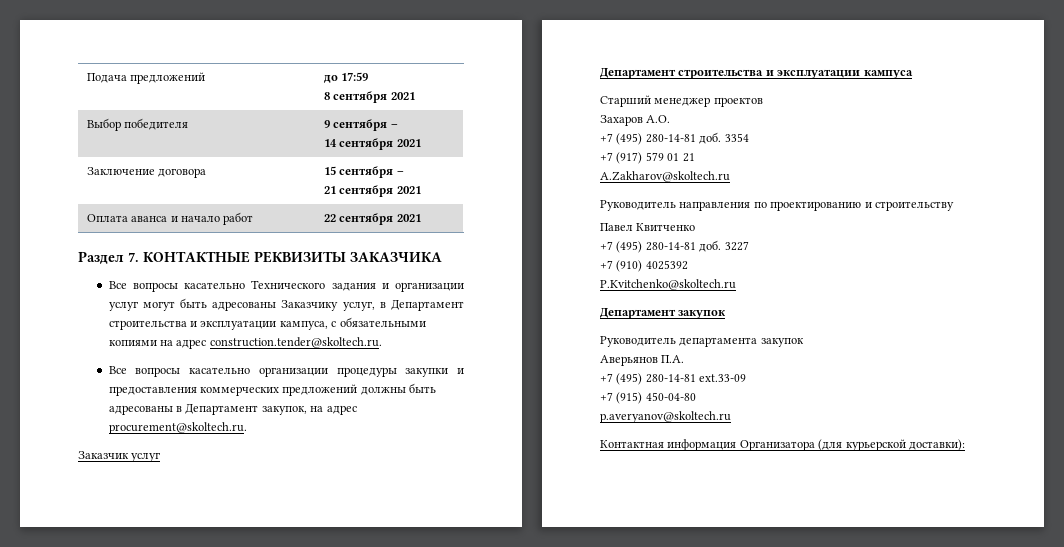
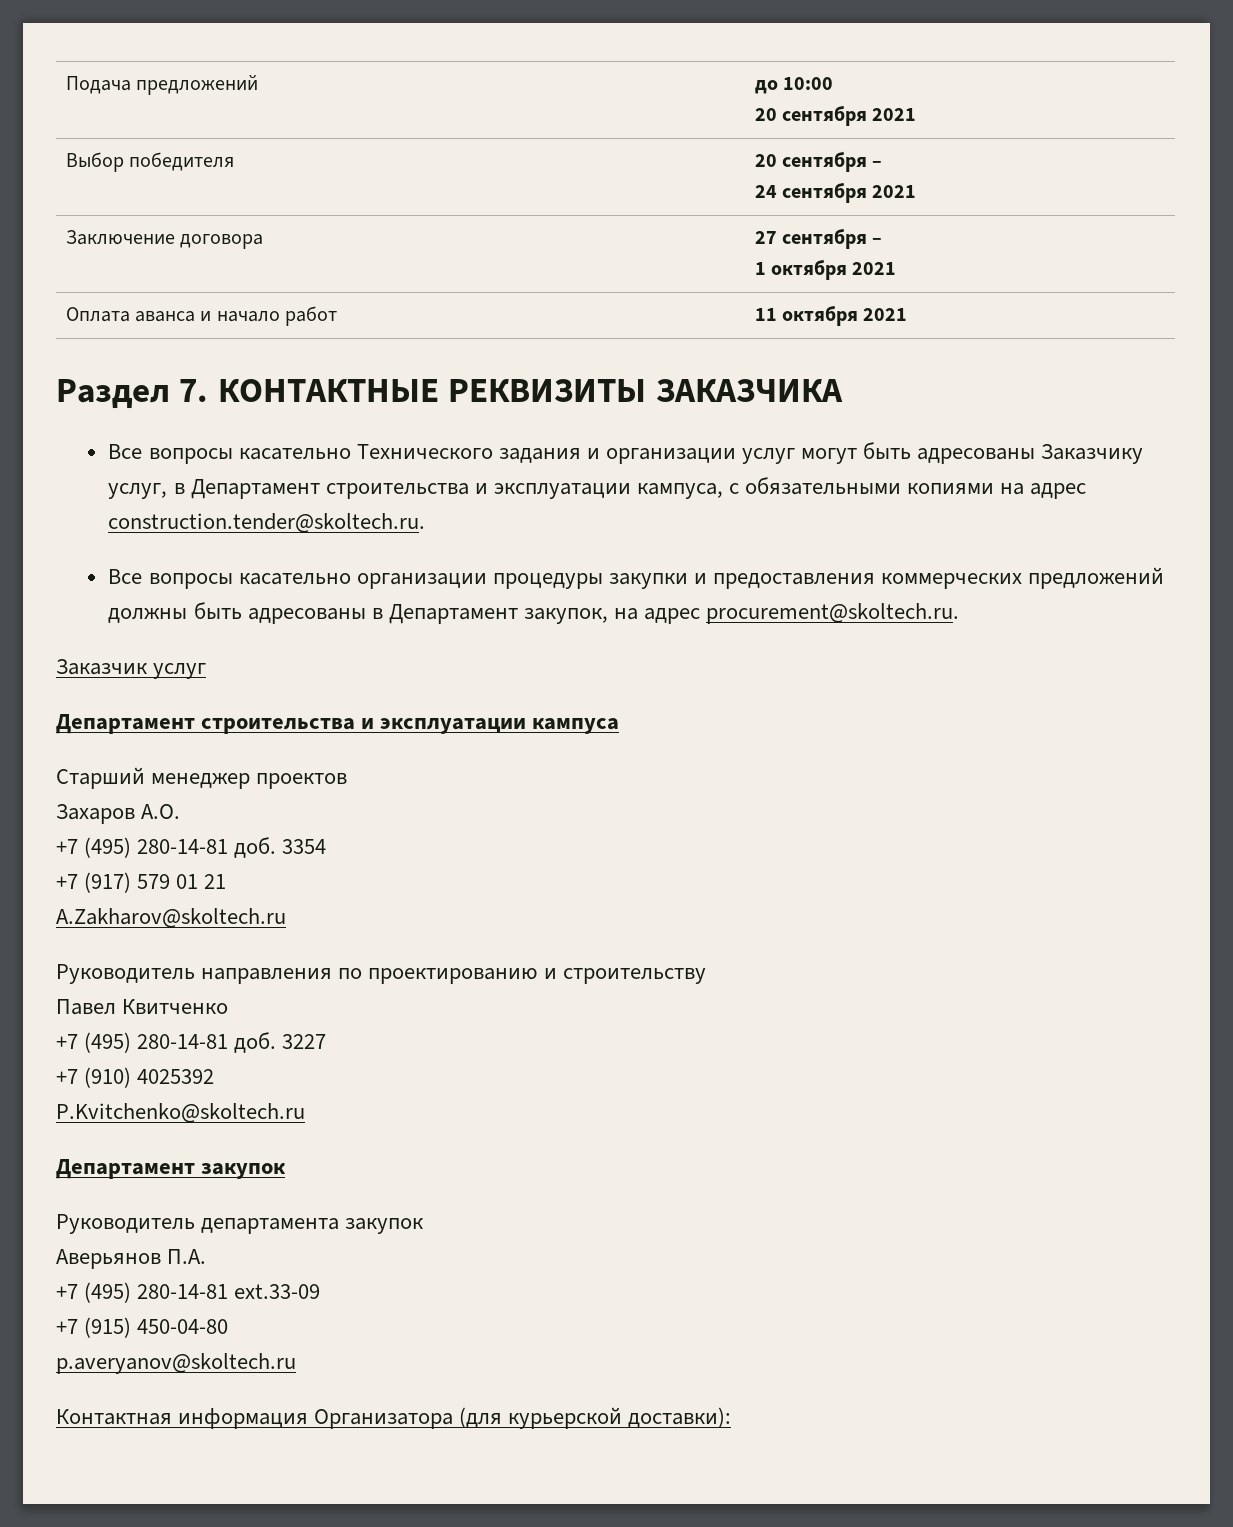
- Подача предложений | до 17:59
- 8 сентября 2021
+ Подача предложений | до 10:00
+ 20 сентября 2021
- Выбор победителя | 9 сентября –
- 14 сентября 2021
+ Выбор победителя | 20 сентября –
+ 24 сентября 2021
- Заключение договора | 15 сентября –
- 21 сентября 2021
+ Заключение договора | 27 сентября –
+ 1 октября 2021
- Оплата аванса и начало работ | 22 сентября 2021
+ Оплата аванса и начало работ | 11 октября 2021

